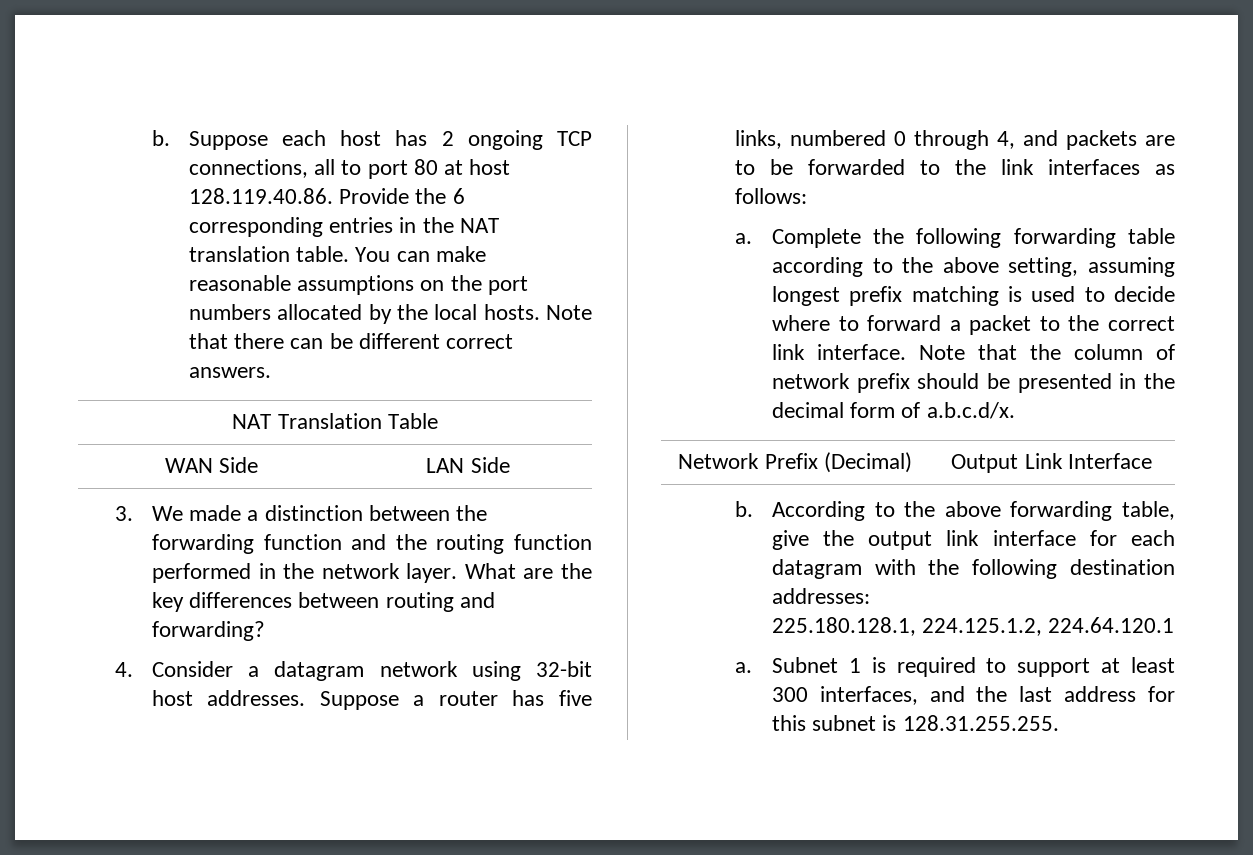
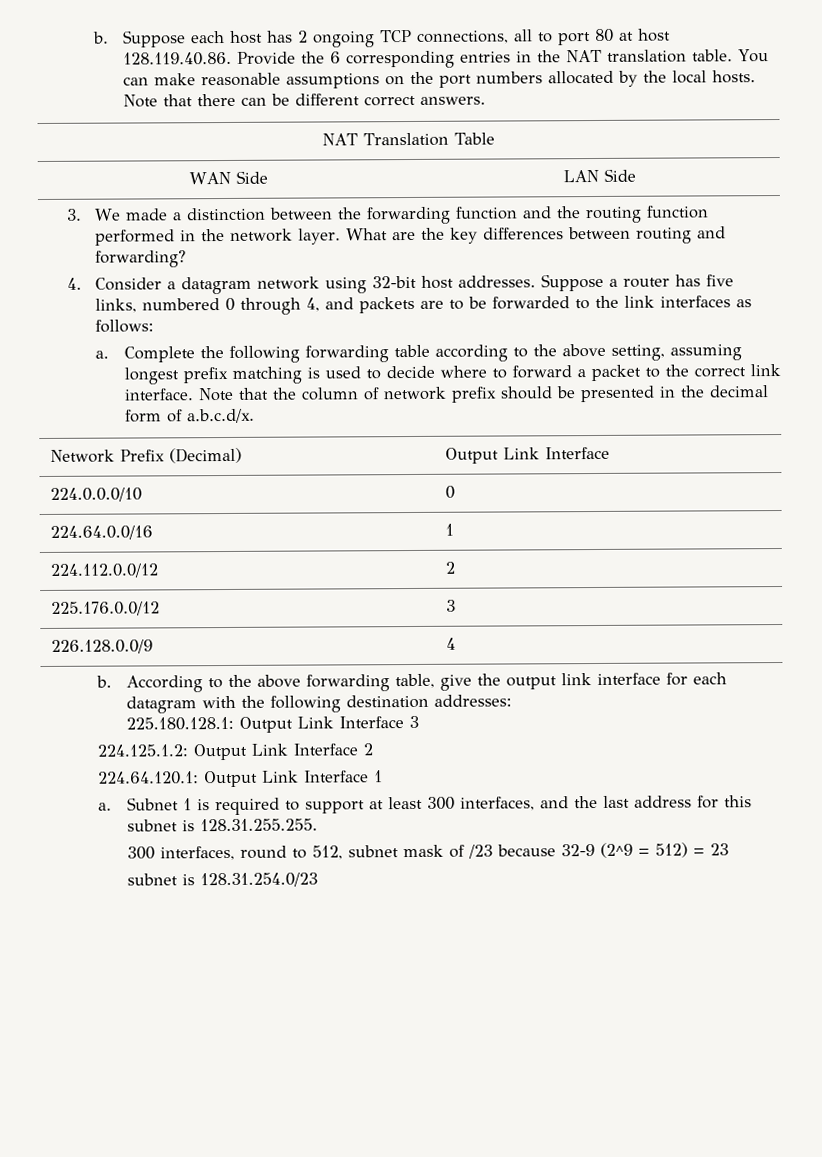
+ 224.0.0.0/10 | 0
+ 224.64.0.0/16 | 1
+ 224.112.0.0/12 | 2
+ 225.176.0.0/12 | 3
+ 226.128.0.0/9 | 4
- 225.180.128.1, 224.125.1.2, 224.64.120.1
+ 225.180.128.1: Output Link Interface 3
+ 224.125.1.2: Output Link Interface 2
+ 224.64.120.1: Output Link Interface 1
+ 300 interfaces, round to 512, subnet mask of /23 because 32-9 (2^9 = 512) = 23
+ subnet is 128.31.254.0/23

